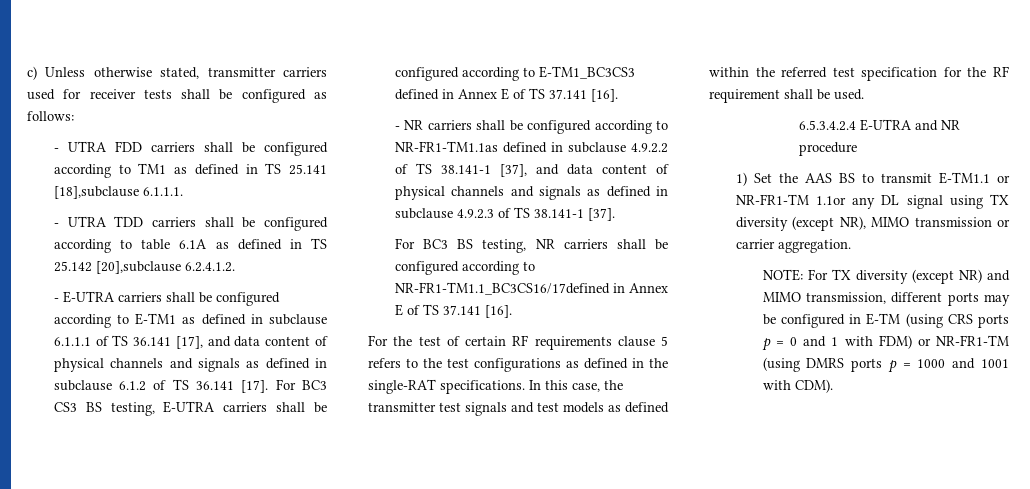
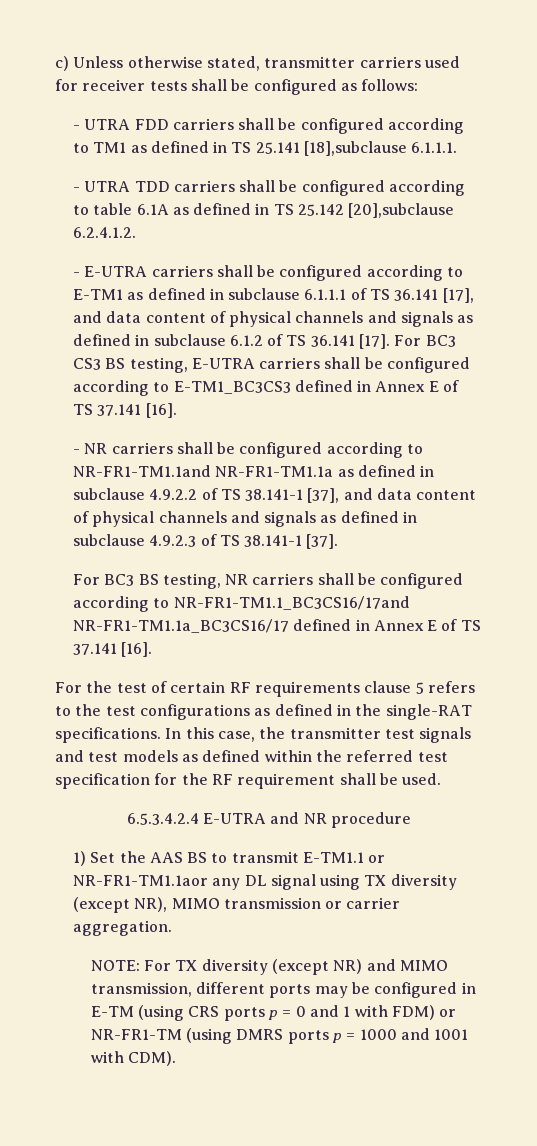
- - NR carriers shall be configured according to NR-FR1-TM1.1as defined in subclause 4.9.2.2 of TS 38.141-1 [37], and data content of physical channels and signals as defined in subclause 4.9.2.3 of TS 38.141-1 [37].
+ - NR carriers shall be configured according to NR-FR1-TM1.1and NR-FR1-TM1.1a as defined in subclause 4.9.2.2 of TS 38.141-1 [37], and data content of physical channels and signals as defined in subclause 4.9.2.3 of TS 38.141-1 [37].
- For BC3 BS testing, NR carriers shall be configured according to NR-FR1-TM1.1_BC3CS16/17defined in Annex E of TS 37.141 [16].
+ For BC3 BS testing, NR carriers shall be configured according to NR-FR1-TM1.1_BC3CS16/17and NR-FR1-TM1.1a_BC3CS16/17 defined in Annex E of TS 37.141 [16].
- 1) Set the AAS BS to transmit E-TM1.1 or NR-FR1-TM 1.1or any DL signal using TX diversity (except NR), MIMO transmission or carrier aggregation.
+ 1) Set the AAS BS to transmit E-TM1.1 or NR-FR1-TM1.1aor any DL signal using TX diversity (except NR), MIMO transmission or carrier aggregation.

